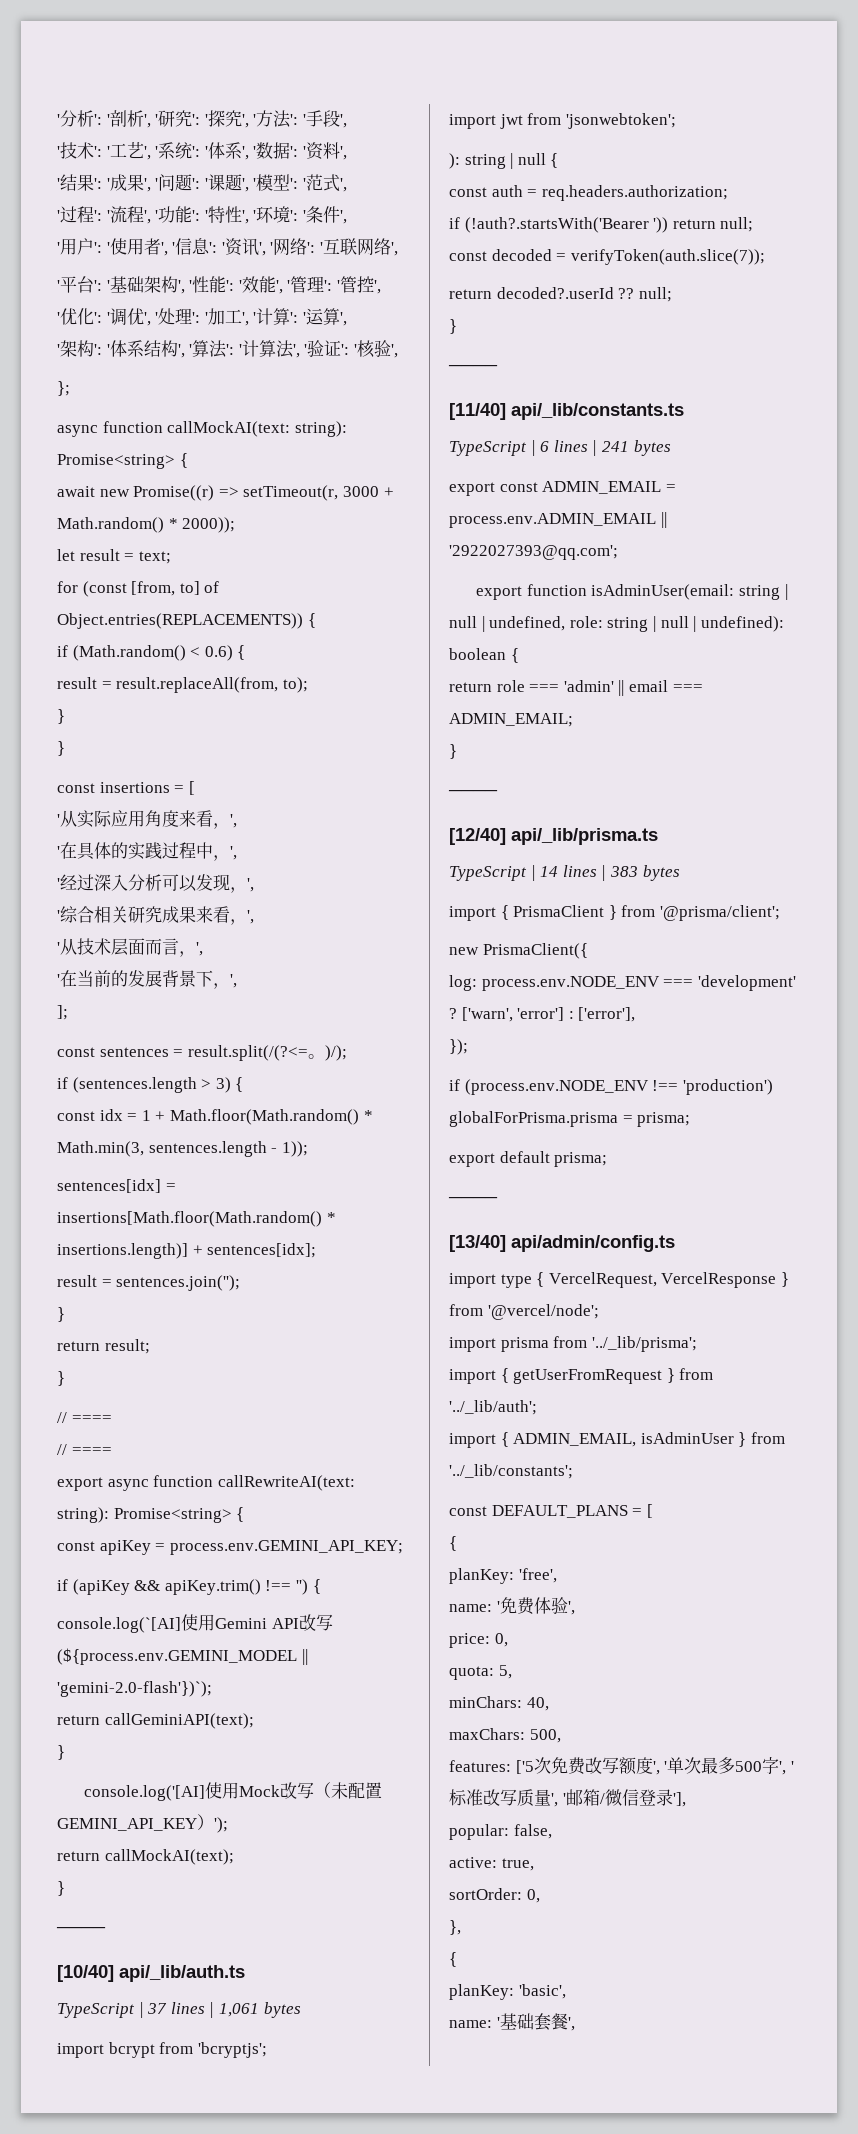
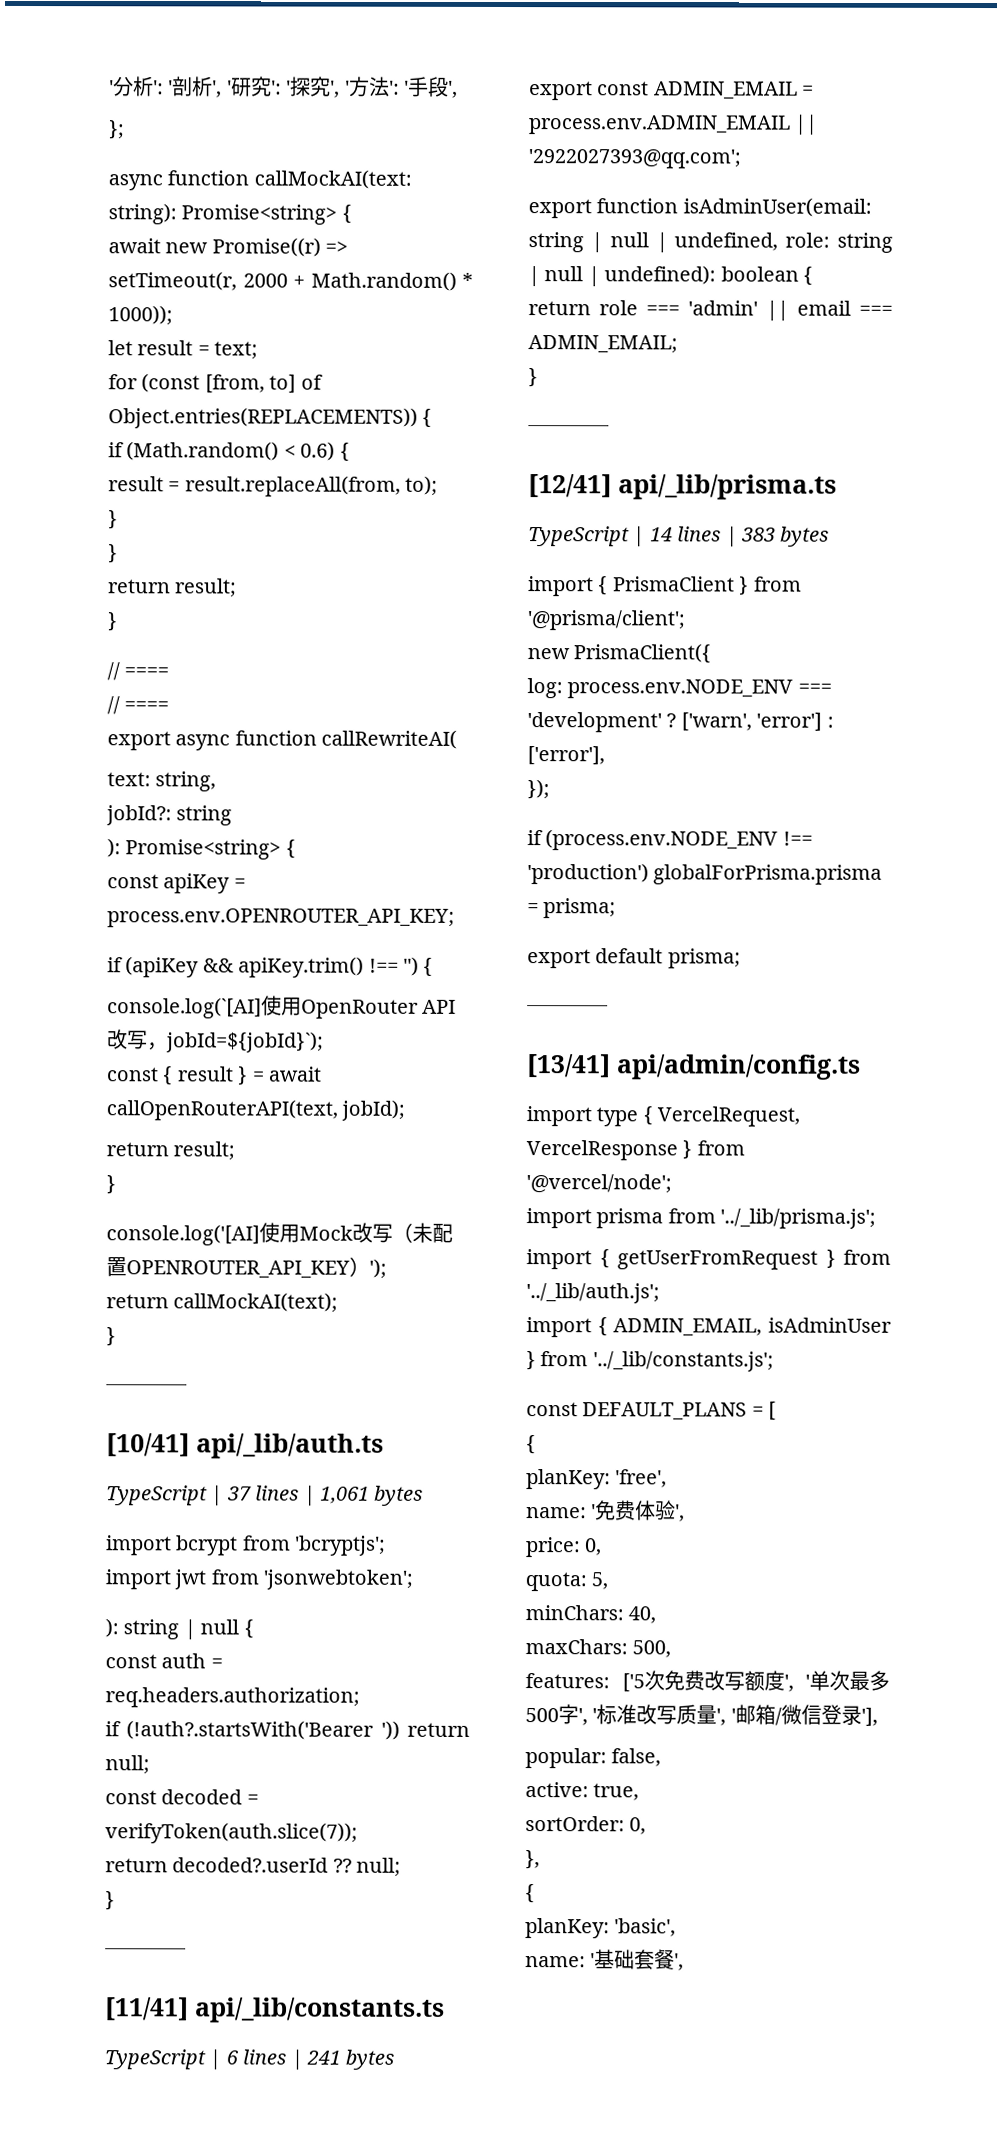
- '技术': '工艺', '系统': '体系', '数据': '资料',
- '结果': '成果', '问题': '课题', '模型': '范式',
- '过程': '流程', '功能': '特性', '环境': '条件',
- '用户': '使用者', '信息': '资讯', '网络': '互联网络',
- '平台': '基础架构', '性能': '效能', '管理': '管控',
- '优化': '调优', '处理': '加工', '计算': '运算',
- '架构': '体系结构', '算法': '计算法', '验证': '核验',
- await new Promise((r) => setTimeout(r, 3000 + Math.random() * 2000));
+ await new Promise((r) => setTimeout(r, 2000 + Math.random() * 1000));
- const insertions = [
- '从实际应用角度来看，',
- '在具体的实践过程中，',
- '经过深入分析可以发现，',
- '综合相关研究成果来看，',
- '从技术层面而言，',
- '在当前的发展背景下，',
- ];
- const sentences = result.split(/(?<=。)/);
- if (sentences.length > 3) {
- const idx = 1 + Math.floor(Math.random() * Math.min(3, sentences.length - 1));
- sentences[idx] = insertions[Math.floor(Math.random() * insertions.length)] + sentences[idx];
- result = sentences.join('');
- }
- export async function callRewriteAI(text: string): Promise<string> {
+ export async function callRewriteAI(
+ text: string,
+ jobId?: string
+ ): Promise<string> {
- const apiKey = process.env.GEMINI_API_KEY;
+ const apiKey = process.env.OPENROUTER_API_KEY;
- console.log(`[AI]使用Gemini API改写(${process.env.GEMINI_MODEL || 'gemini-2.0-flash'})`);
- return callGeminiAPI(text);
+ console.log(`[AI]使用OpenRouter API改写，jobId=${jobId}`);
+ const { result } = await callOpenRouterAPI(text, jobId);
+ return result;
- console.log('[AI]使用Mock改写（未配置GEMINI_API_KEY）');
+ console.log('[AI]使用Mock改写（未配置OPENROUTER_API_KEY）');
- [10/40] api/_lib/auth.ts
+ [10/41] api/_lib/auth.ts
- [11/40] api/_lib/constants.ts
+ [11/41] api/_lib/constants.ts
- [12/40] api/_lib/prisma.ts
+ [12/41] api/_lib/prisma.ts
- [13/40] api/admin/config.ts
+ [13/41] api/admin/config.ts
- import prisma from '../_lib/prisma';
+ import prisma from '../_lib/prisma.js';
- import { getUserFromRequest } from '../_lib/auth';
+ import { getUserFromRequest } from '../_lib/auth.js';
- import { ADMIN_EMAIL, isAdminUser } from '../_lib/constants';
+ import { ADMIN_EMAIL, isAdminUser } from '../_lib/constants.js';

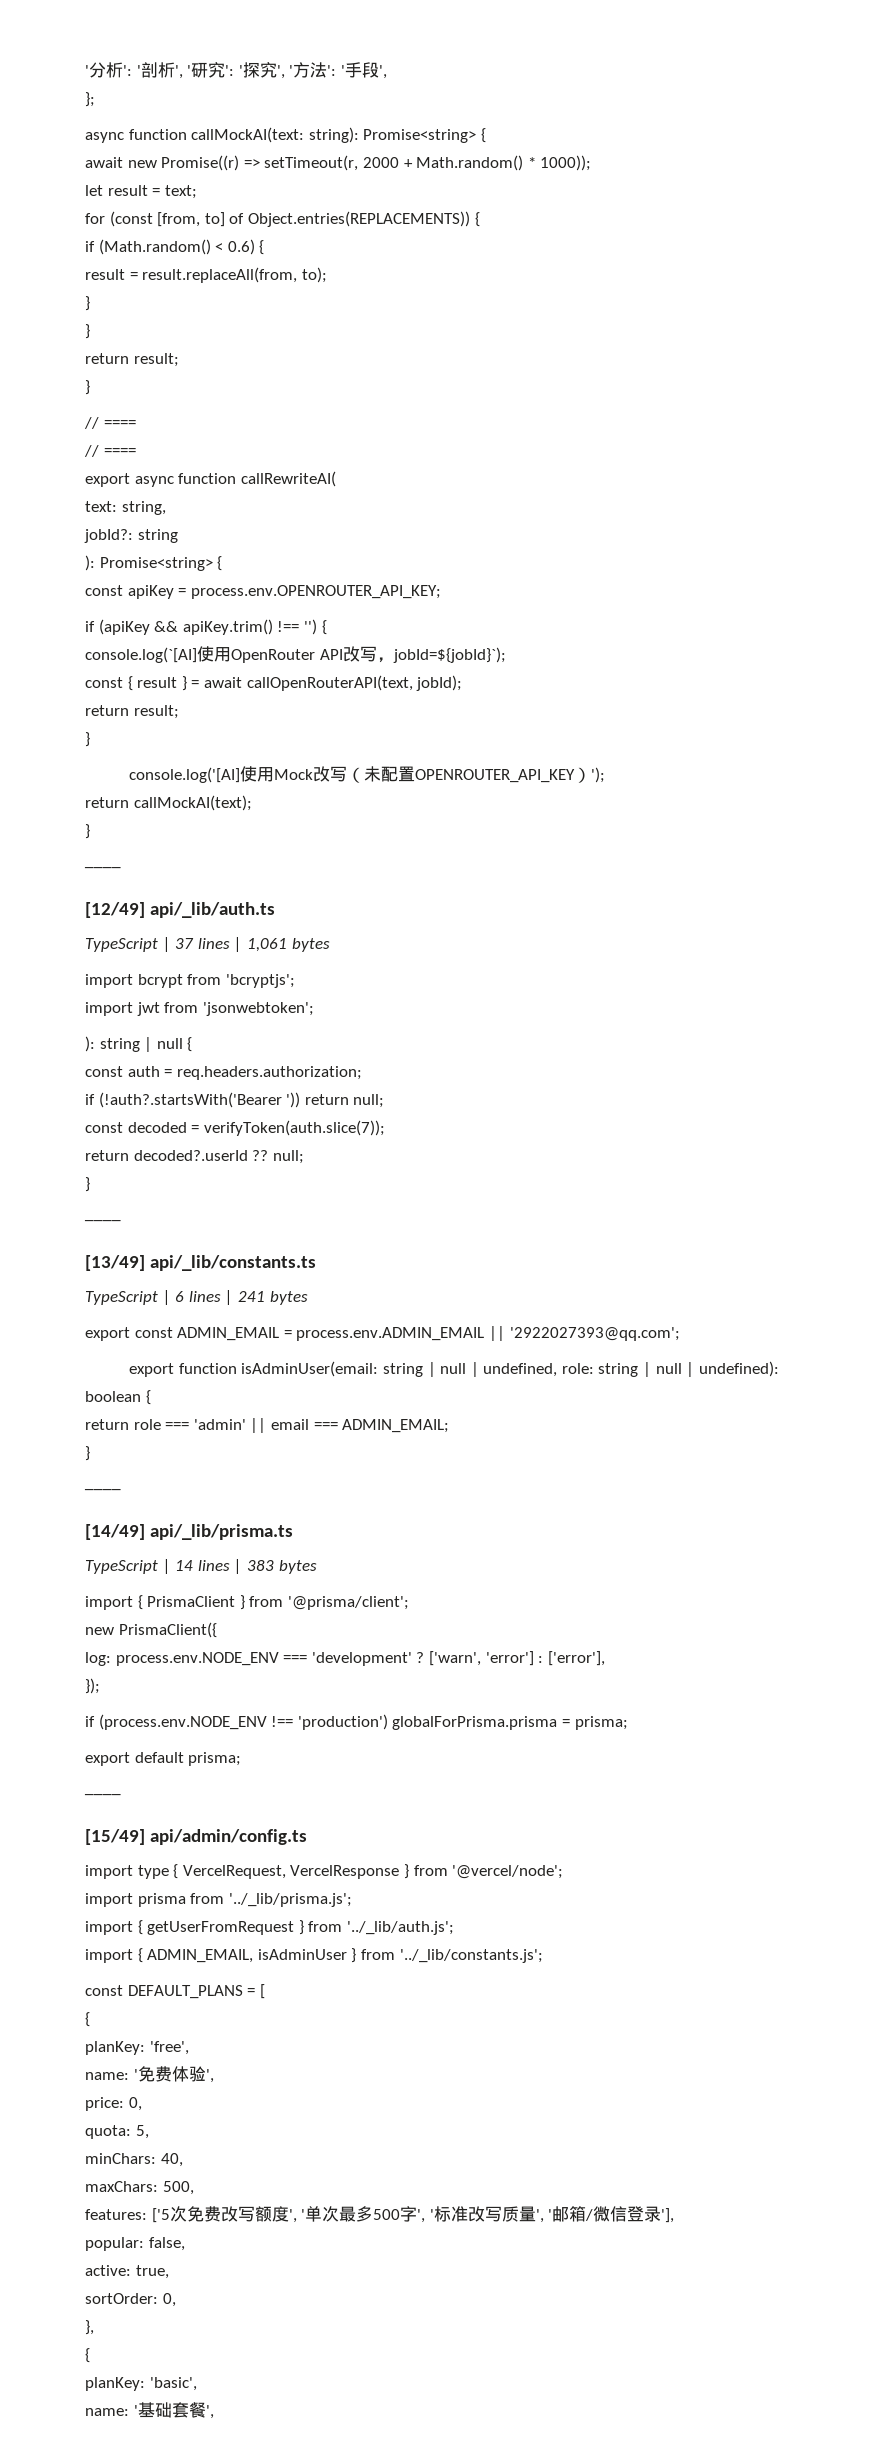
- [10/41] api/_lib/auth.ts
+ [12/49] api/_lib/auth.ts
- [11/41] api/_lib/constants.ts
+ [13/49] api/_lib/constants.ts
- [12/41] api/_lib/prisma.ts
+ [14/49] api/_lib/prisma.ts
- [13/41] api/admin/config.ts
+ [15/49] api/admin/config.ts

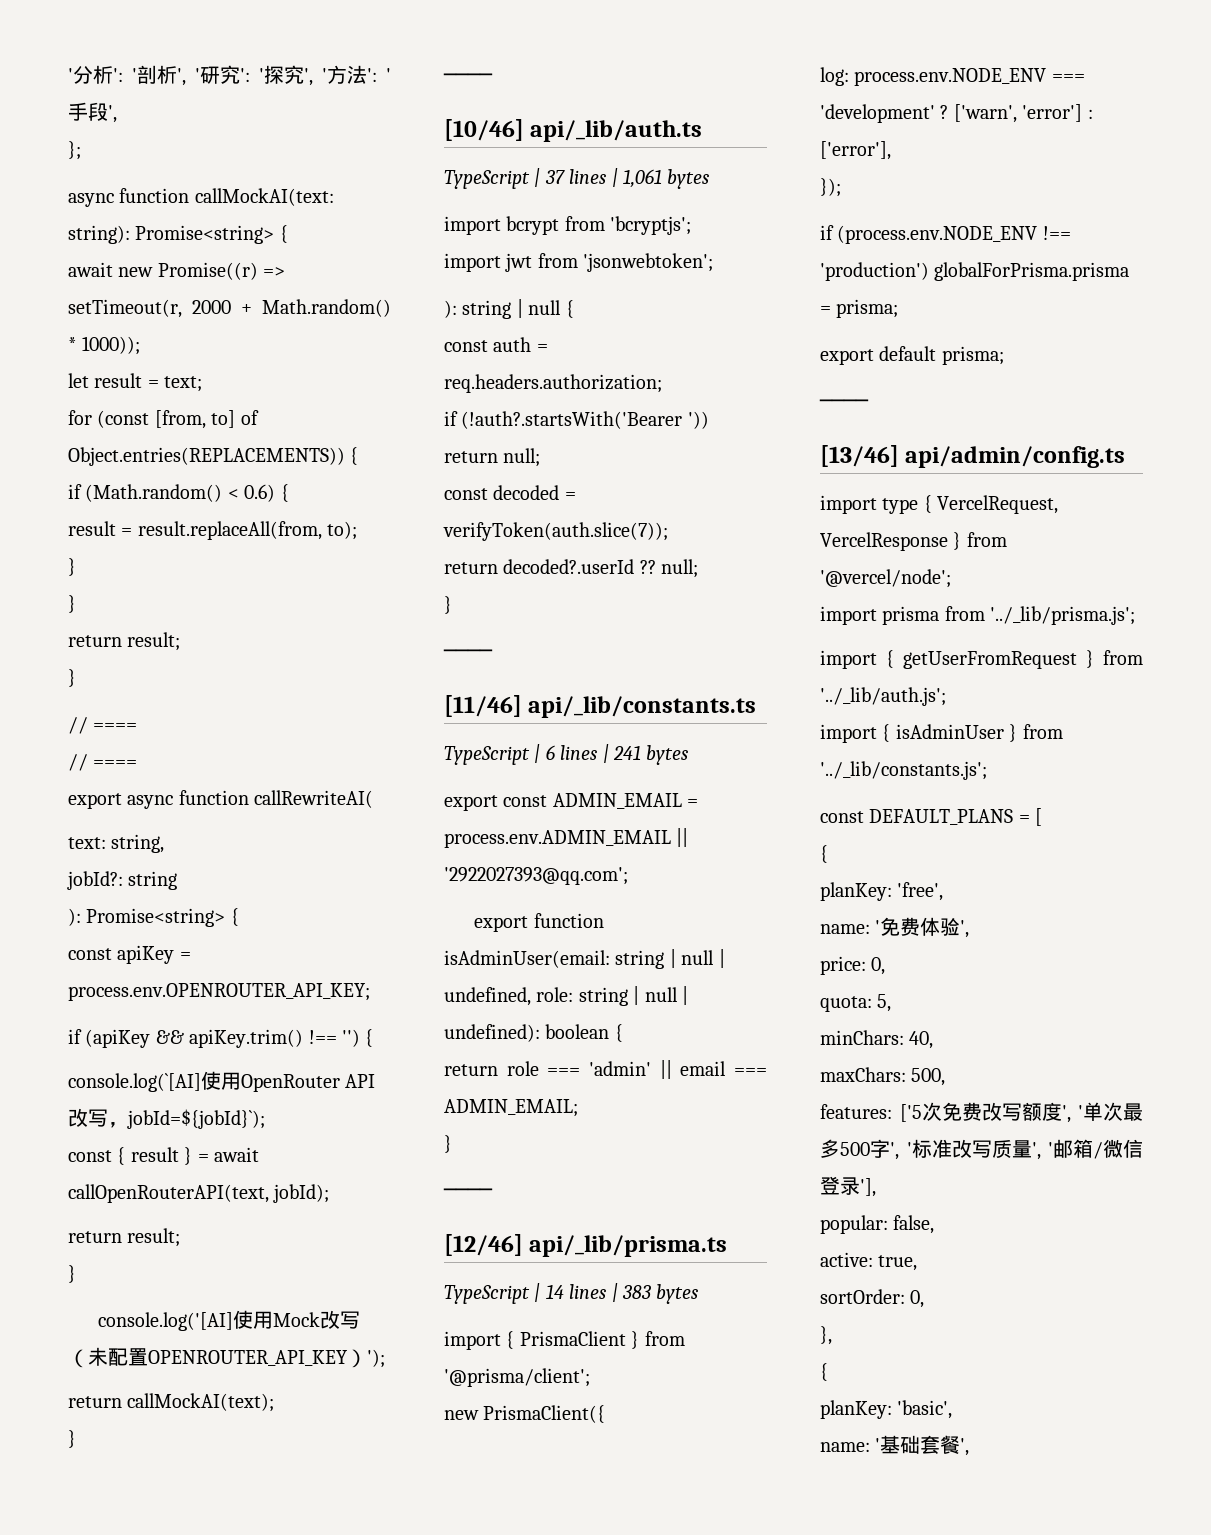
- [12/49] api/_lib/auth.ts
+ [10/46] api/_lib/auth.ts
- [13/49] api/_lib/constants.ts
+ [11/46] api/_lib/constants.ts
- [14/49] api/_lib/prisma.ts
+ [12/46] api/_lib/prisma.ts
- [15/49] api/admin/config.ts
+ [13/46] api/admin/config.ts
- import { ADMIN_EMAIL, isAdminUser } from '../_lib/constants.js';
+ import { isAdminUser } from '../_lib/constants.js';

